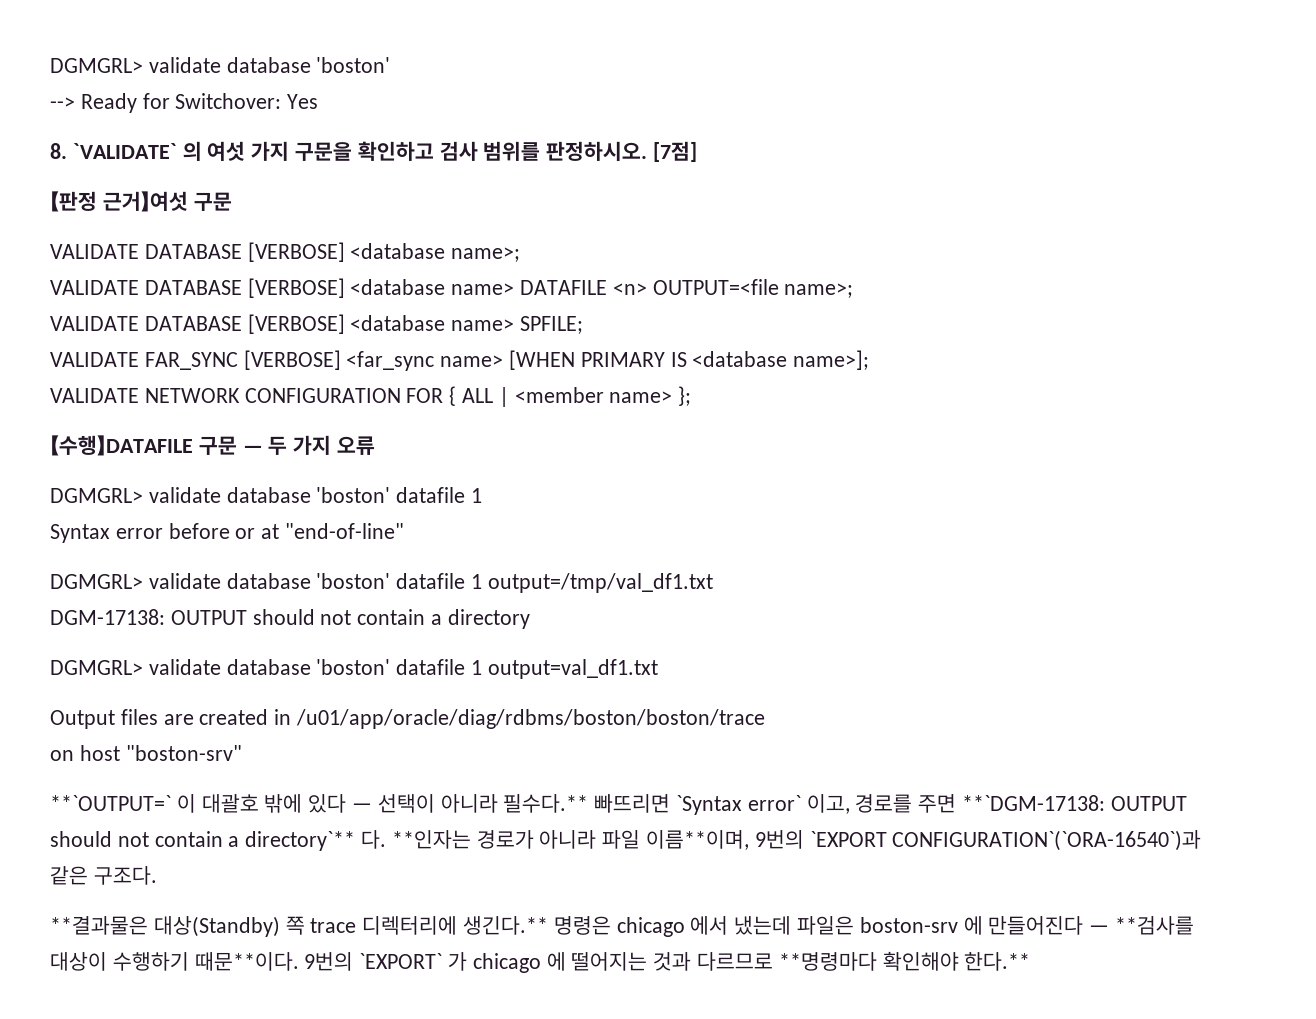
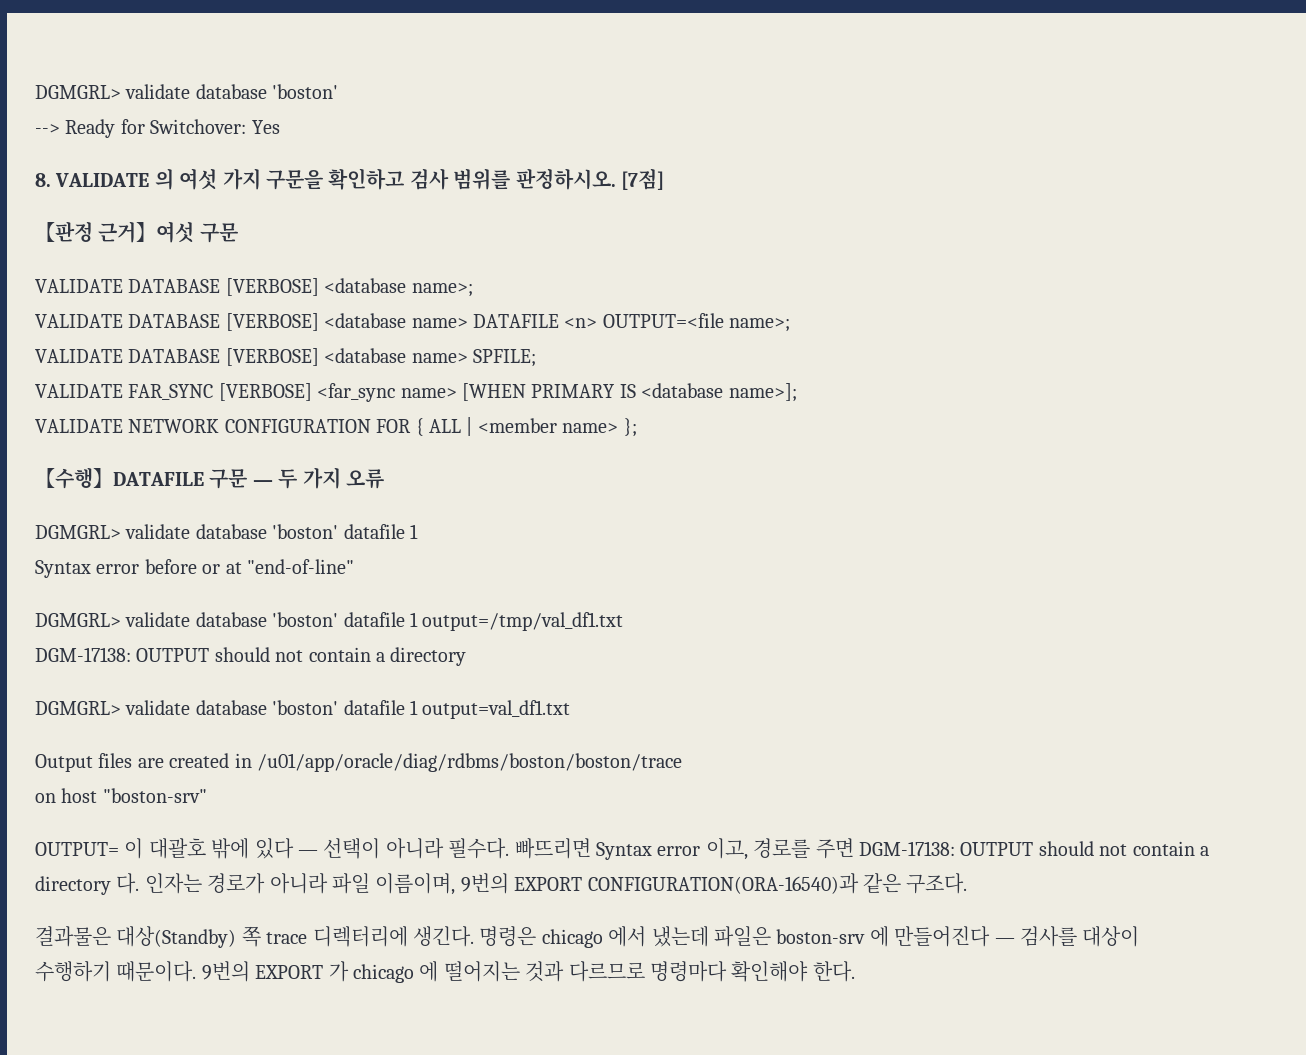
- 8. `VALIDATE` 의 여섯 가지 구문을 확인하고 검사 범위를 판정하시오.
+ 8. VALIDATE 의 여섯 가지 구문을 확인하고 검사 범위를 판정하시오.
- **`OUTPUT=` 이 대괄호 밖에 있다 — 선택이 아니라 필수다.** 빠뜨리면 `Syntax error` 이고, 경로를 주면 **`DGM-17138: OUTPUT should not contain a directory`** 다. **인자는 경로가 아니라 파일 이름**이며, 9번의 `EXPORT CONFIGURATION`(`ORA-16540`)과 같은 구조다.
+ OUTPUT= 이 대괄호 밖에 있다 — 선택이 아니라 필수다. 빠뜨리면 Syntax error 이고, 경로를 주면 DGM-17138: OUTPUT should not contain a directory 다. 인자는 경로가 아니라 파일 이름이며, 9번의 EXPORT CONFIGURATION(ORA-16540)과 같은 구조다.
- **결과물은 대상(Standby) 쪽 trace 디렉터리에 생긴다.** 명령은 chicago 에서 냈는데 파일은 boston-srv 에 만들어진다 — **검사를 대상이 수행하기 때문**이다. 9번의 `EXPORT` 가 chicago 에 떨어지는 것과 다르므로 **명령마다 확인해야 한다.**
+ 결과물은 대상(Standby) 쪽 trace 디렉터리에 생긴다. 명령은 chicago 에서 냈는데 파일은 boston-srv 에 만들어진다 — 검사를 대상이 수행하기 때문이다. 9번의 EXPORT 가 chicago 에 떨어지는 것과 다르므로 명령마다 확인해야 한다.

